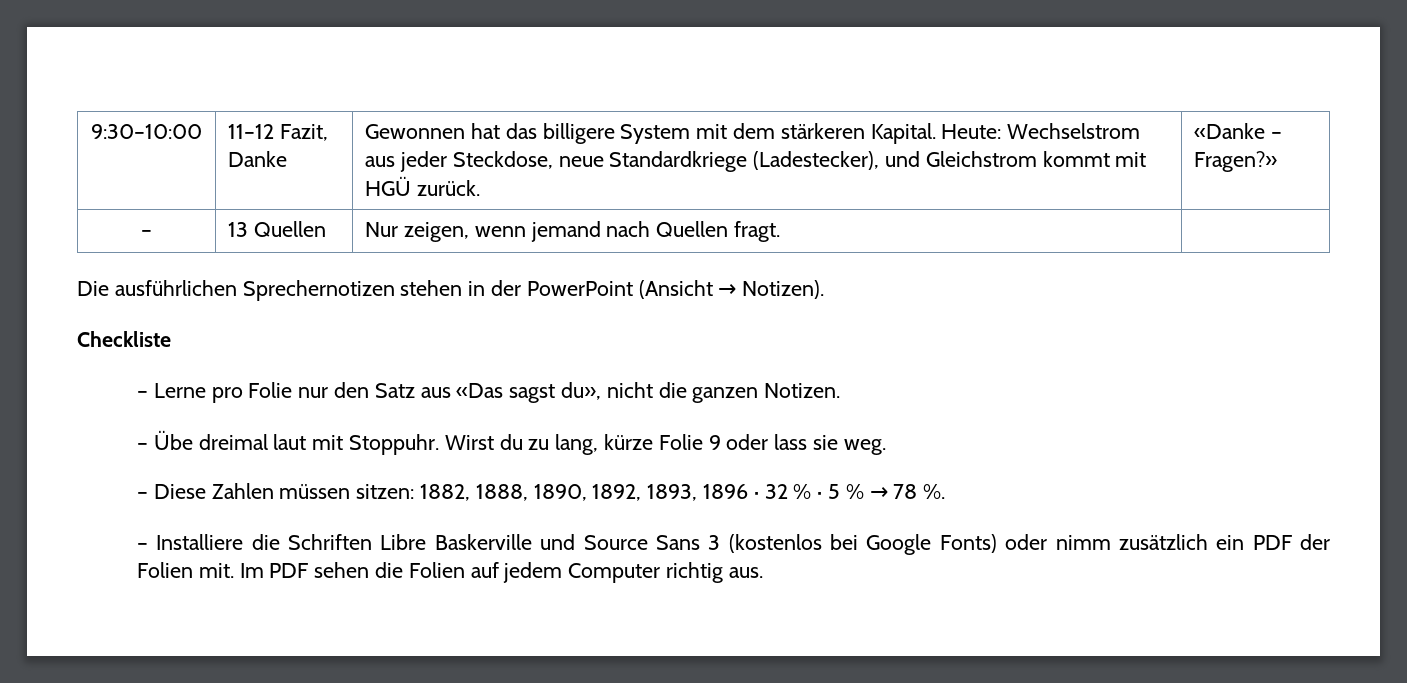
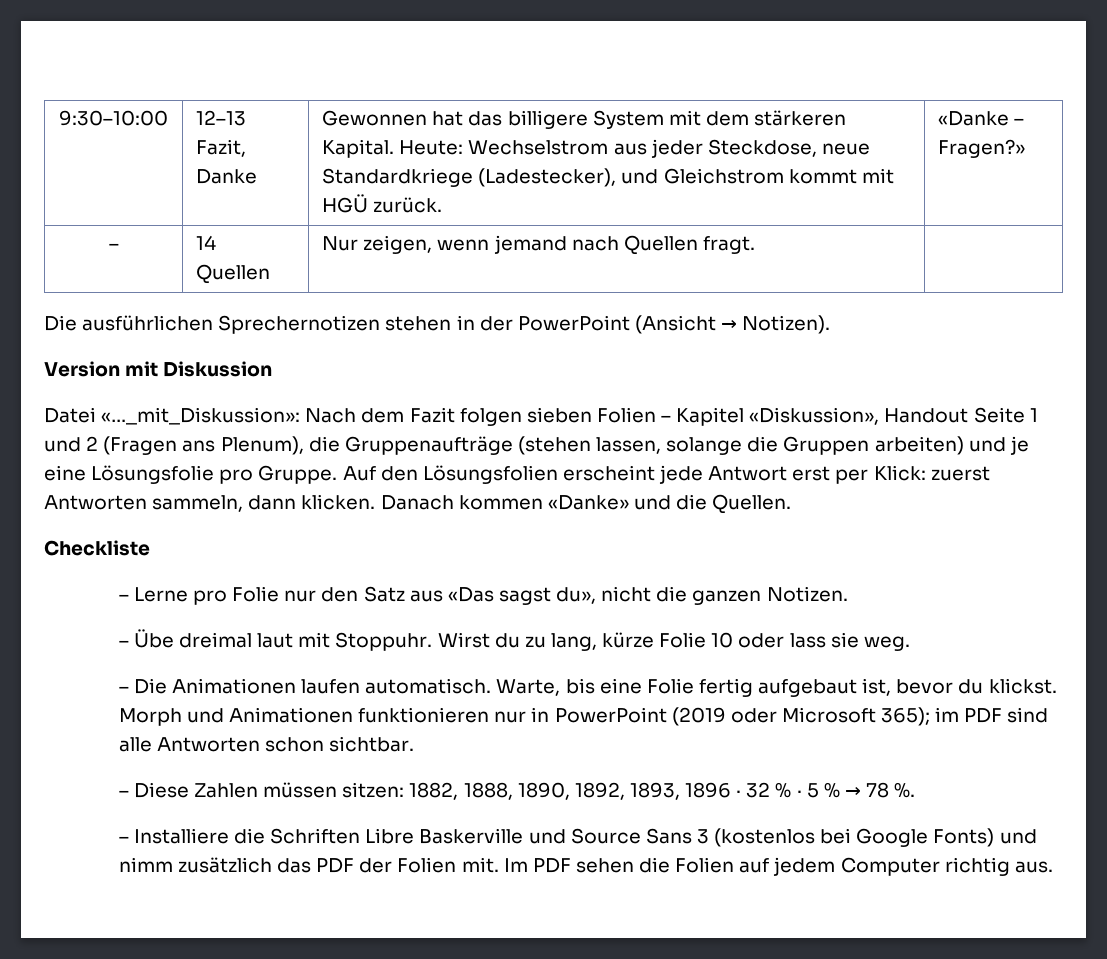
- 9:30–10:00 | 11–12 Fazit, Danke | Gewonnen hat das billigere System mit dem stärkeren Kapital. Heute: Wechselstrom aus jeder Steckdose, neue Standardkriege (Ladestecker), und Gleichstrom kommt mit HGÜ zurück. | «Danke – Fragen?»
+ 9:30–10:00 | 12–13 Fazit, Danke | Gewonnen hat das billigere System mit dem stärkeren Kapital. Heute: Wechselstrom aus jeder Steckdose, neue Standardkriege (Ladestecker), und Gleichstrom kommt mit HGÜ zurück. | «Danke – Fragen?»
- – | 13 Quellen | Nur zeigen, wenn jemand nach Quellen fragt. |
+ – | 14 Quellen | Nur zeigen, wenn jemand nach Quellen fragt. |
+ Version mit Diskussion
+ Datei «…_mit_Diskussion»: Nach dem Fazit folgen sieben Folien – Kapitel «Diskussion», Handout Seite 1 und 2 (Fragen ans Plenum), die Gruppenaufträge (stehen lassen, solange die Gruppen arbeiten) und je eine Lösungsfolie pro Gruppe. Auf den Lösungsfolien erscheint jede Antwort erst per Klick: zuerst Antworten sammeln, dann klicken. Danach kommen «Danke» und die Quellen.
- Wirst du zu lang, kürze Folie 9 oder lass sie weg.
+ Wirst du zu lang, kürze Folie 10 oder lass sie weg.
+ – Die Animationen laufen automatisch. Warte, bis eine Folie fertig aufgebaut ist, bevor du klickst. Morph und Animationen funktionieren nur in PowerPoint (2019 oder Microsoft 365); im PDF sind alle Antworten schon sichtbar.
- – Installiere die Schriften Libre Baskerville und Source Sans 3 (kostenlos bei Google Fonts) oder nimm zusätzlich ein PDF der Folien mit.
+ – Installiere die Schriften Libre Baskerville und Source Sans 3 (kostenlos bei Google Fonts) und nimm zusätzlich das PDF der Folien mit.

